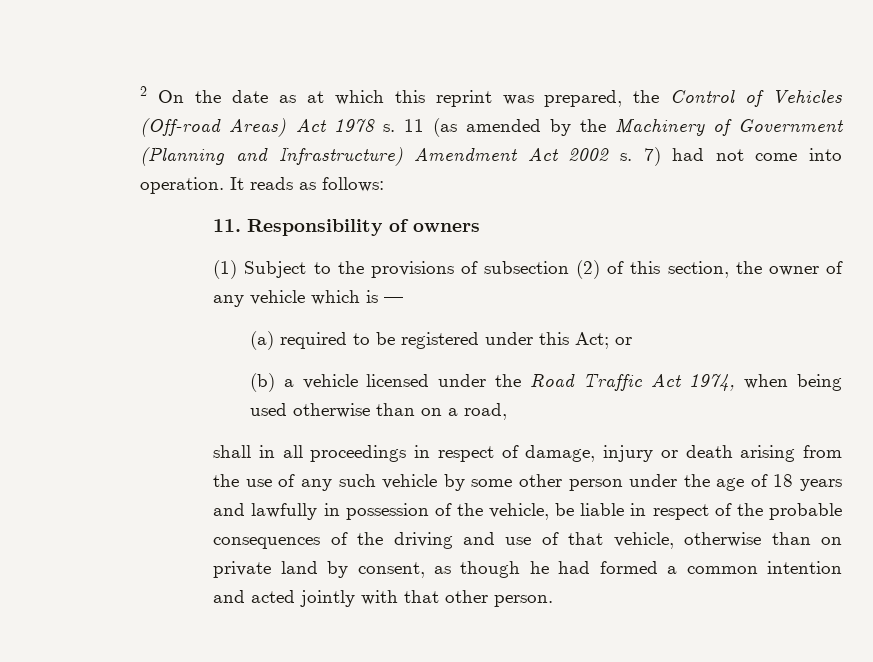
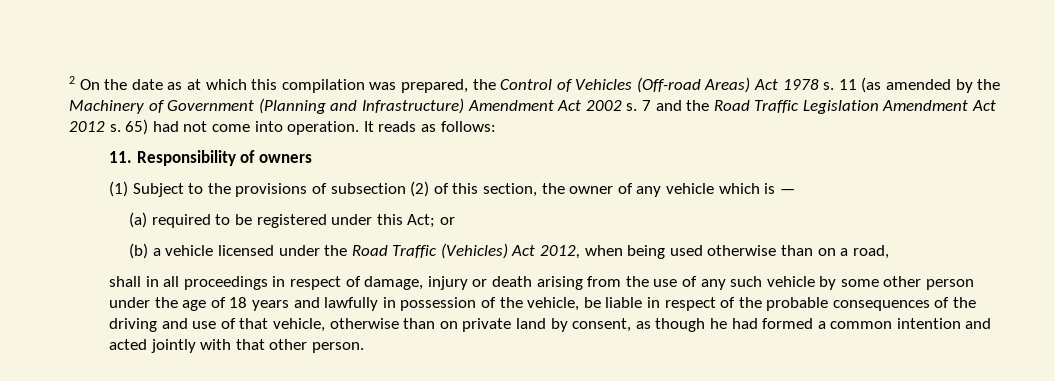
- 2 On the date as at which this reprint was prepared, the Control of Vehicles (Off-road Areas) Act 1978 s.
+ 2 On the date as at which this compilation was prepared, the Control of Vehicles (Off-road Areas) Act 1978 s.
- 7) had not come into operation.
+ 7 and the Road Traffic Legislation Amendment Act 2012 s. 65) had not come into operation.
- (b) a vehicle licensed under the Road Traffic Act 1974, when being used otherwise than on a road,
+ (b) a vehicle licensed under the Road Traffic (Vehicles) Act 2012, when being used otherwise than on a road,

